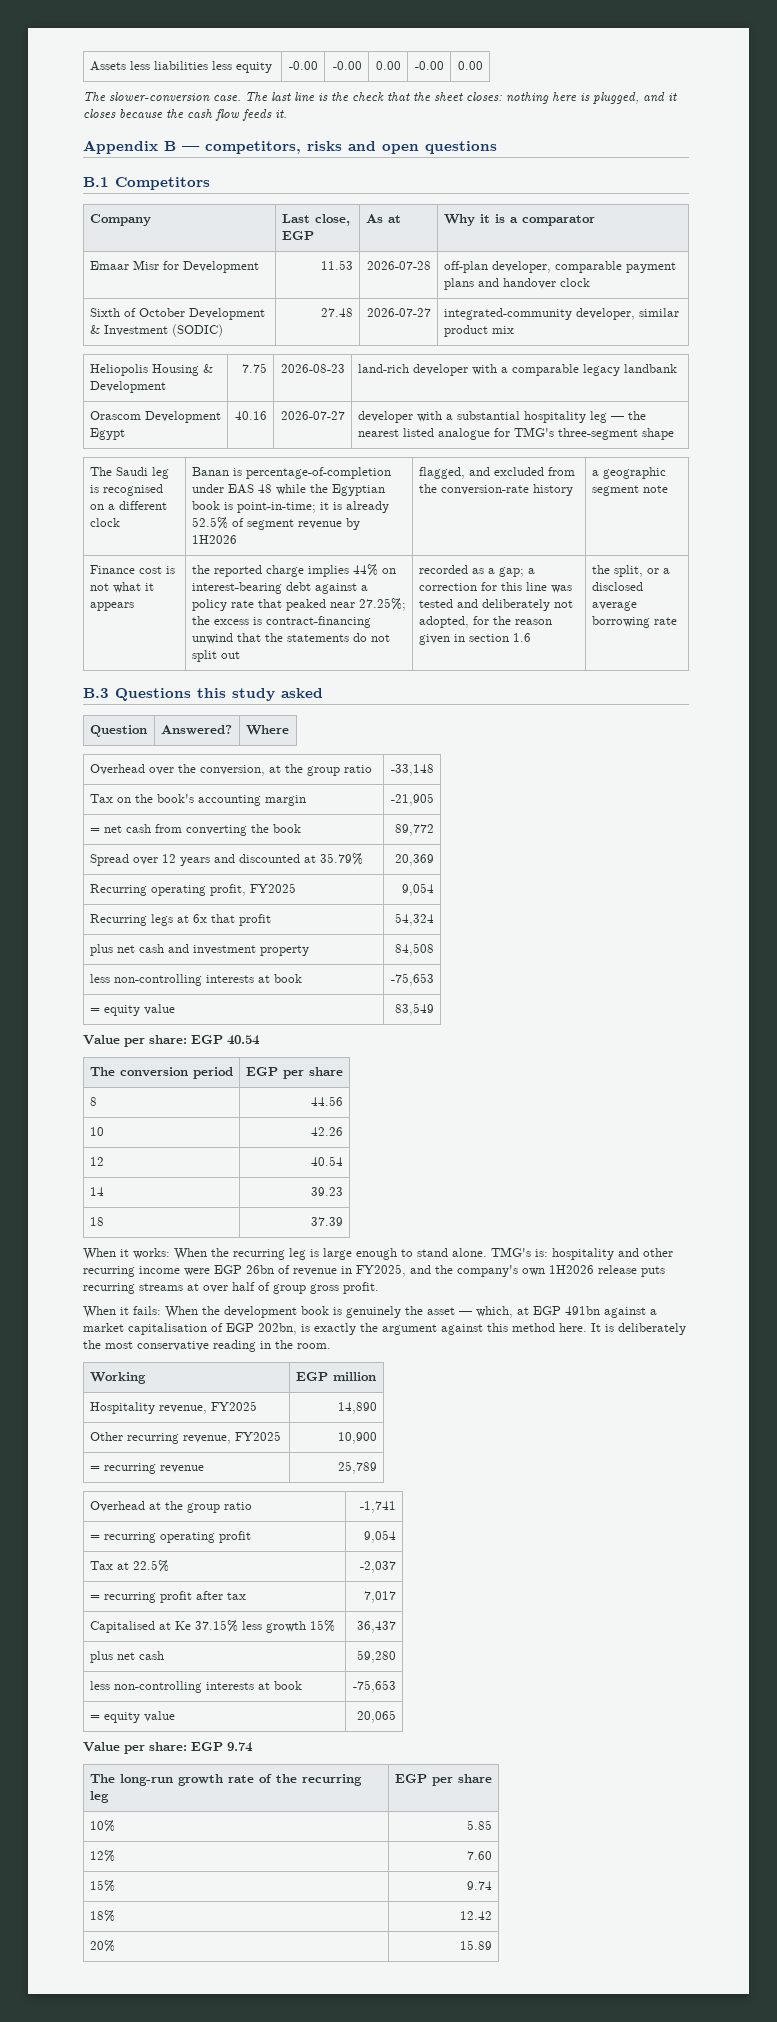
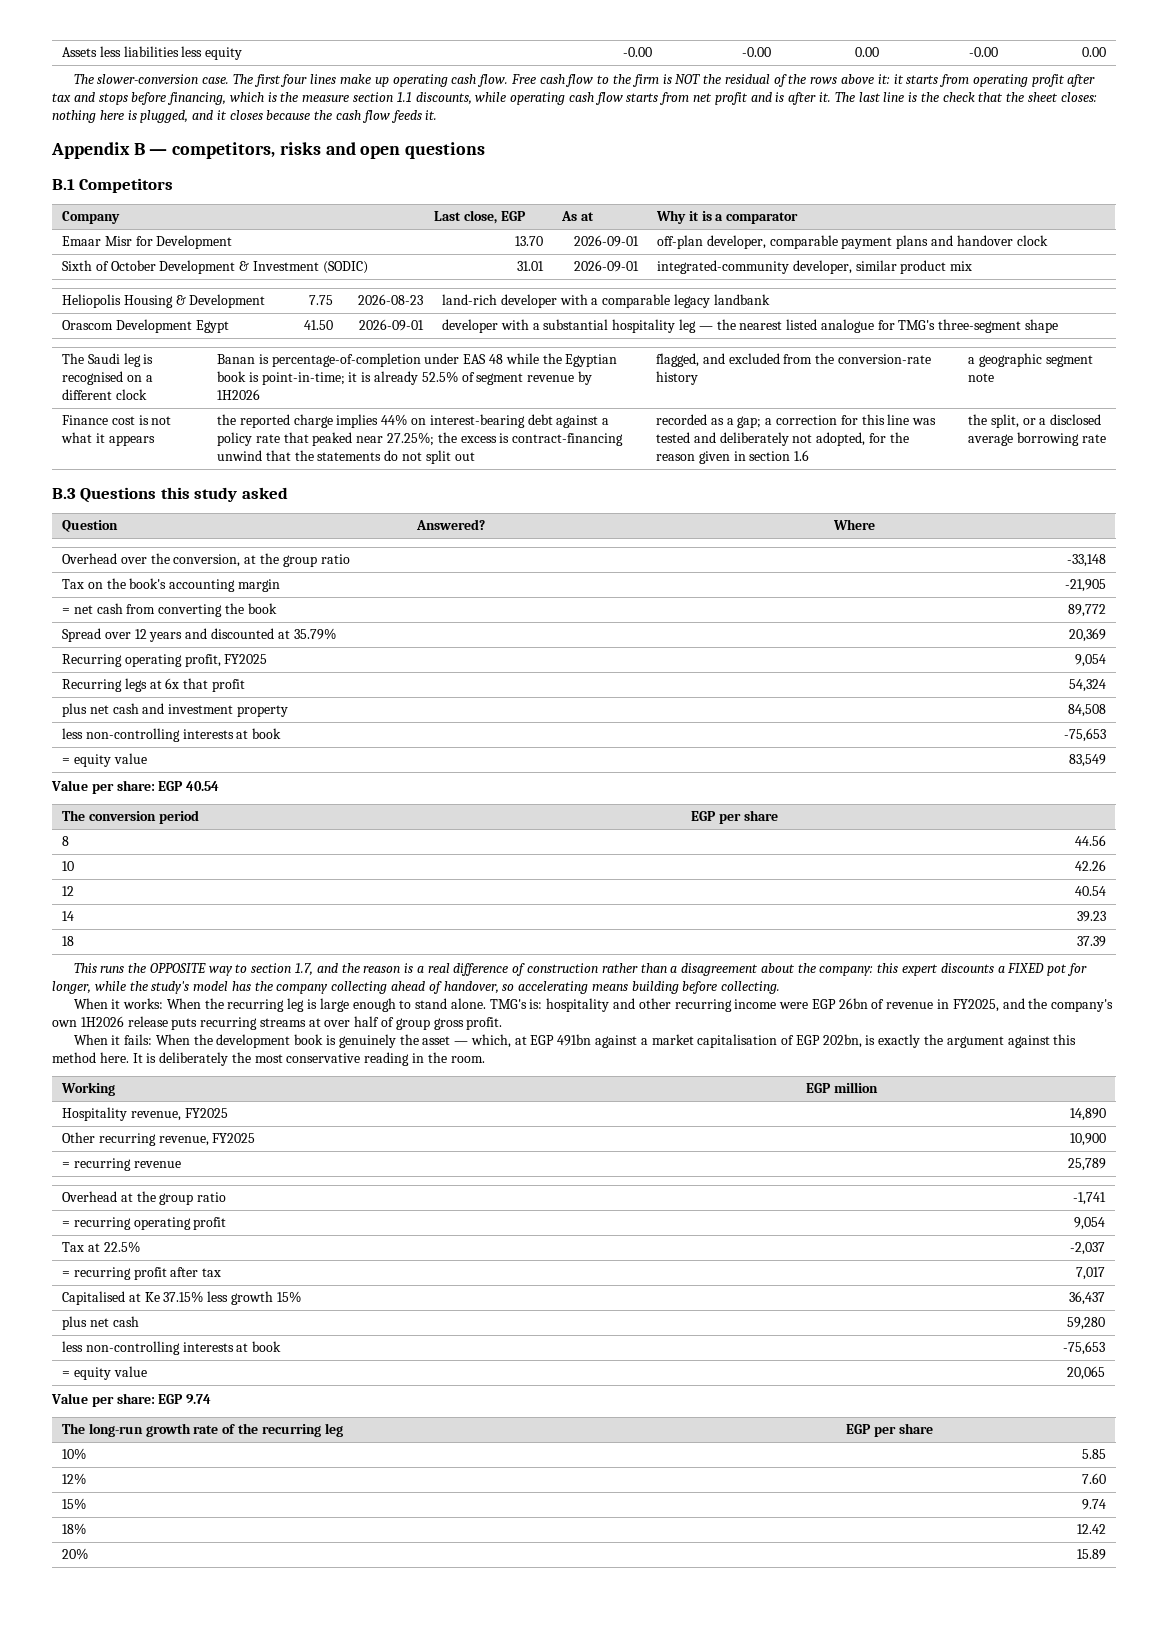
- The last line is the check that the sheet closes: nothing here is plugged, and it closes because the cash flow feeds it.
+ The first four lines make up operating cash flow. Free cash flow to the firm is NOT the residual of the rows above it: it starts from operating profit after tax and stops before financing, which is the measure section 1.1 discounts, while operating cash flow starts from net profit and is after it. The last line is the check that the sheet closes: nothing here is plugged, and it closes because the cash flow feeds it.
- Emaar Misr for Development | 11.53 | 2026-07-28 | off-plan developer, comparable payment plans and handover clock
+ Emaar Misr for Development | 13.70 | 2026-09-01 | off-plan developer, comparable payment plans and handover clock
- Sixth of October Development & Investment (SODIC) | 27.48 | 2026-07-27 | integrated-community developer, similar product mix
+ Sixth of October Development & Investment (SODIC) | 31.01 | 2026-09-01 | integrated-community developer, similar product mix
- Orascom Development Egypt | 40.16 | 2026-07-27 | developer with a substantial hospitality leg — the nearest listed analogue for TMG's three-segment shape
+ Orascom Development Egypt | 41.50 | 2026-09-01 | developer with a substantial hospitality leg — the nearest listed analogue for TMG's three-segment shape
+ This runs the OPPOSITE way to section 1.7, and the reason is a real difference of construction rather than a disagreement about the company: this expert discounts a FIXED pot for longer, while the study's model has the company collecting ahead of handover, so accelerating means building before collecting.

